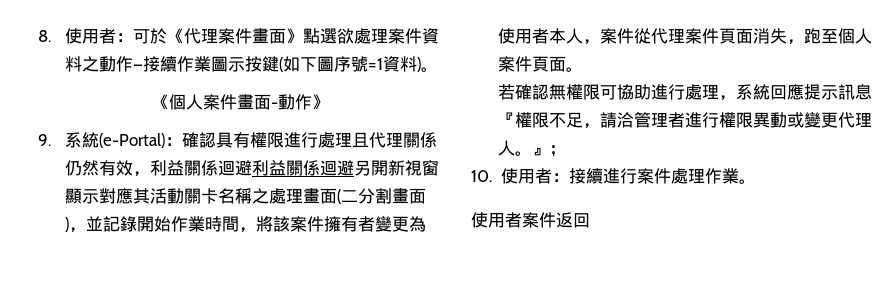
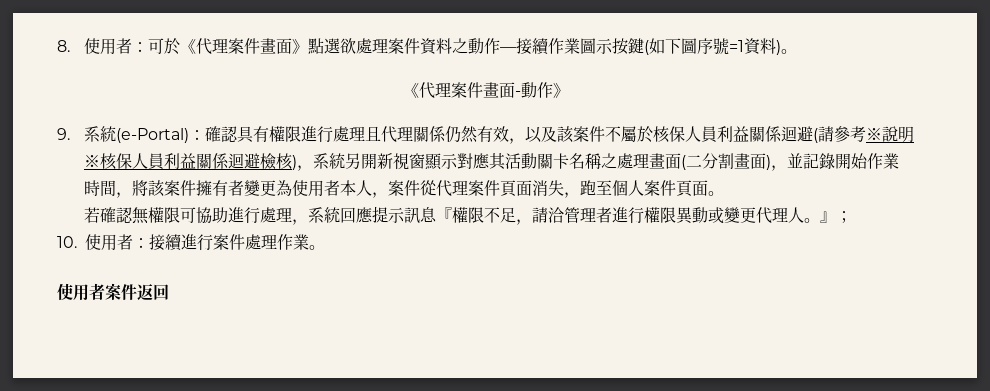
- 《個人案件畫面-動作》
+ 《代理案件畫面-動作》
- 9.系統(e-Portal)：確認具有權限進行處理且代理關係仍然有效，利益關係迴避利益關係迴避另開新視窗顯示對應其活動關卡名稱之處理畫面(二分割畫面)，並記錄開始作業時間，將該案件擁有者變更為使用者本人，案件從代理案件頁面消失，跑至個人案件頁面。
+ 9.系統(e-Portal)：確認具有權限進行處理且代理關係仍然有效，以及該案件不屬於核保人員利益關係迴避(請參考※說明※核保人員利益關係迴避檢核)，系統另開新視窗顯示對應其活動關卡名稱之處理畫面(二分割畫面)，並記錄開始作業時間，將該案件擁有者變更為使用者本人，案件從代理案件頁面消失，跑至個人案件頁面。

